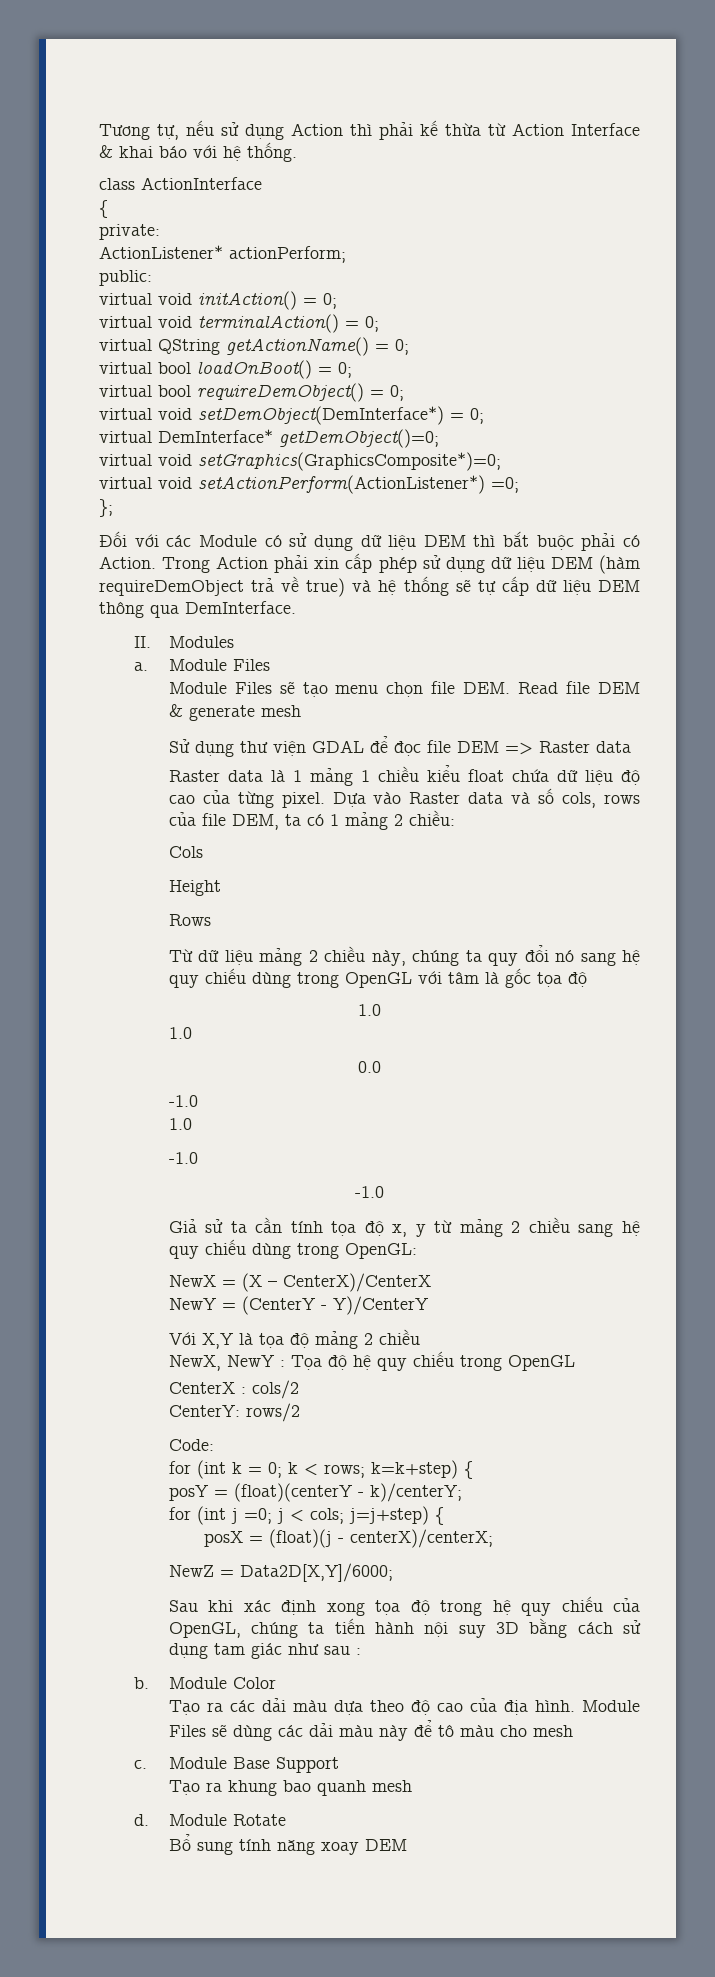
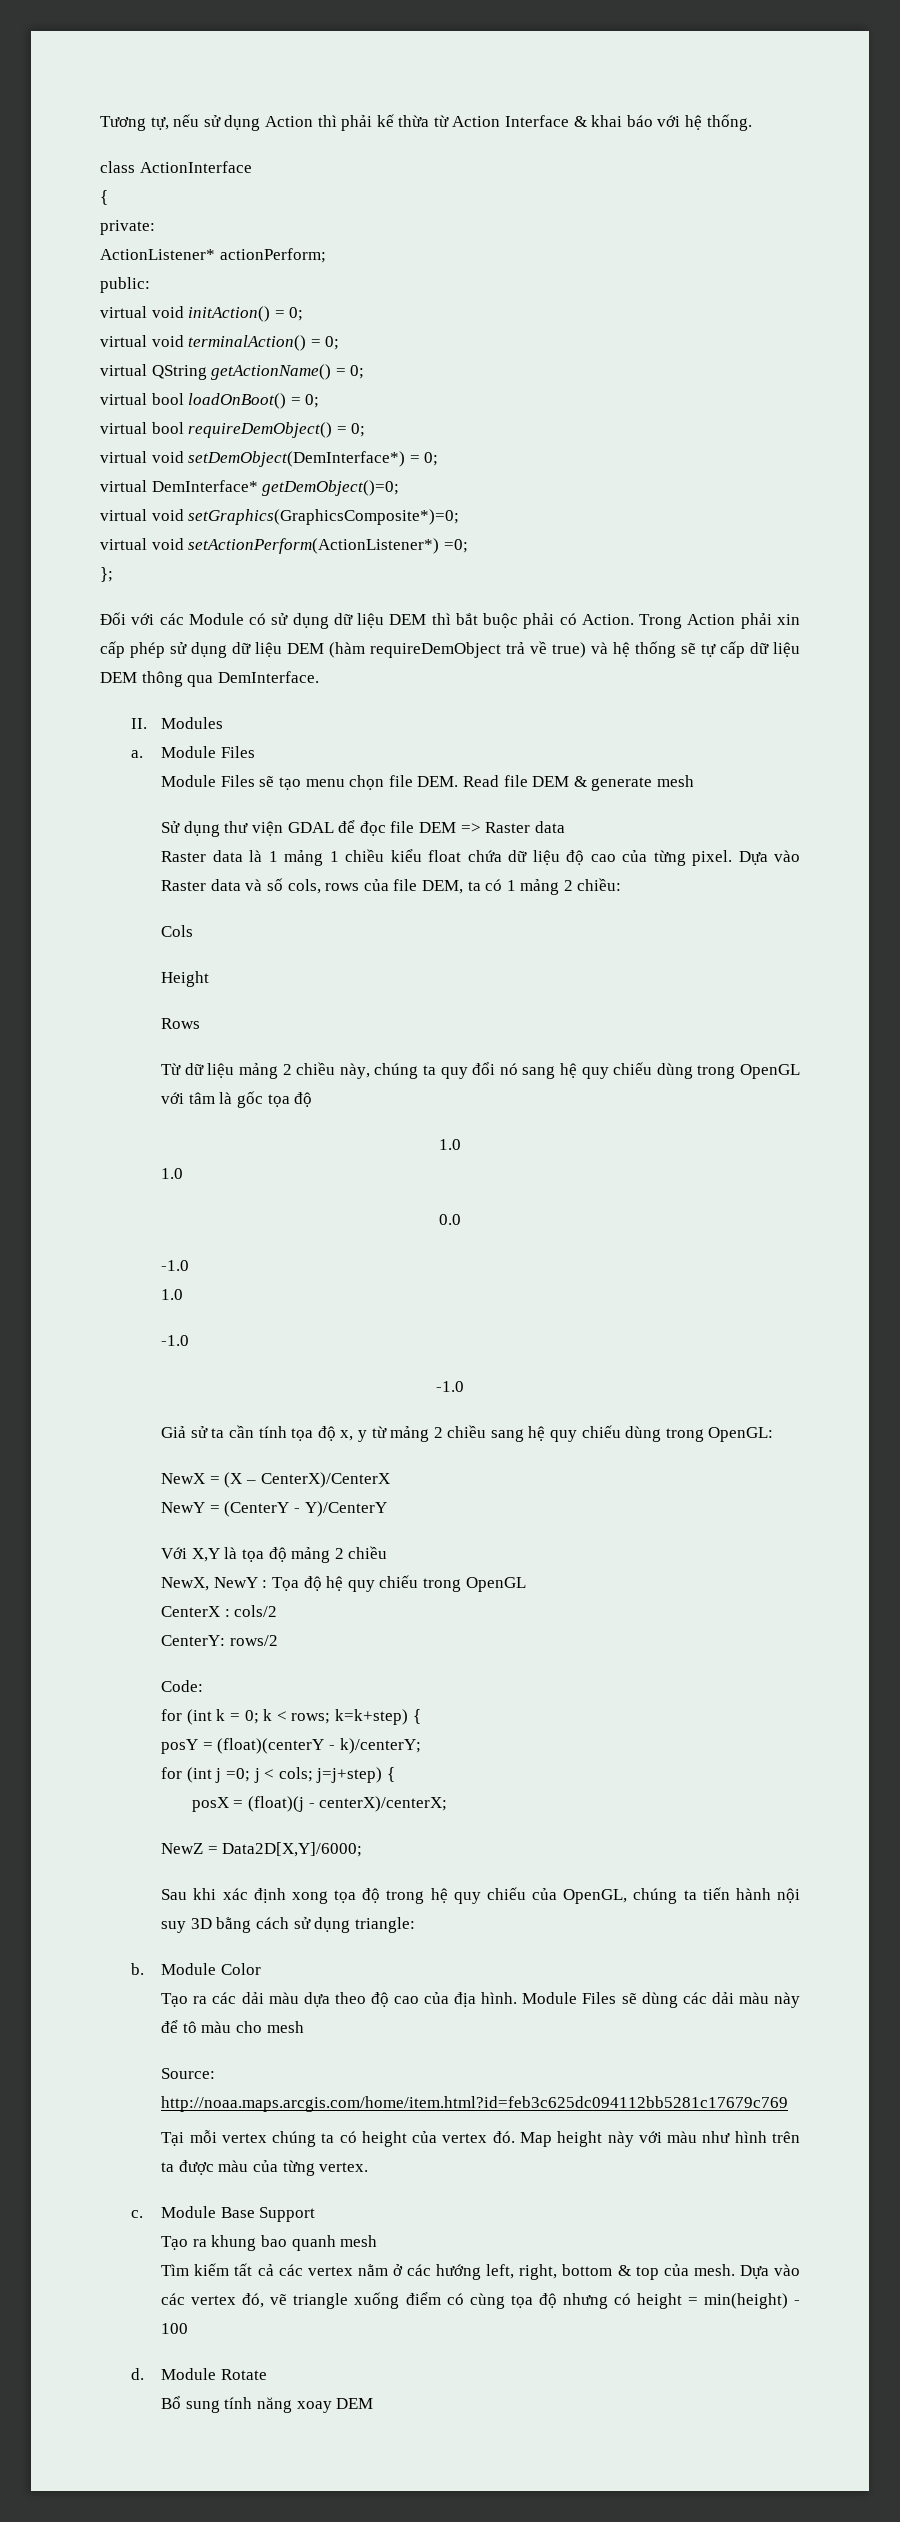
- Sau khi xác định xong tọa độ trong hệ quy chiếu của OpenGL, chúng ta tiến hành nội suy 3D bằng cách sử dụng tam giác như sau :
+ Sau khi xác định xong tọa độ trong hệ quy chiếu của OpenGL, chúng ta tiến hành nội suy 3D bằng cách sử dụng triangle:
+ Source: http://noaa.maps.arcgis.com/home/item.html?id=feb3c625dc094112bb5281c17679c769
+ Tại mỗi vertex chúng ta có height của vertex đó. Map height này với màu như hình trên ta được màu của từng vertex.
+ Tìm kiếm tất cả các vertex nằm ở các hướng left, right, bottom & top của mesh. Dựa vào các vertex đó, vẽ triangle xuống điểm có cùng tọa độ nhưng có height = min(height) - 100

